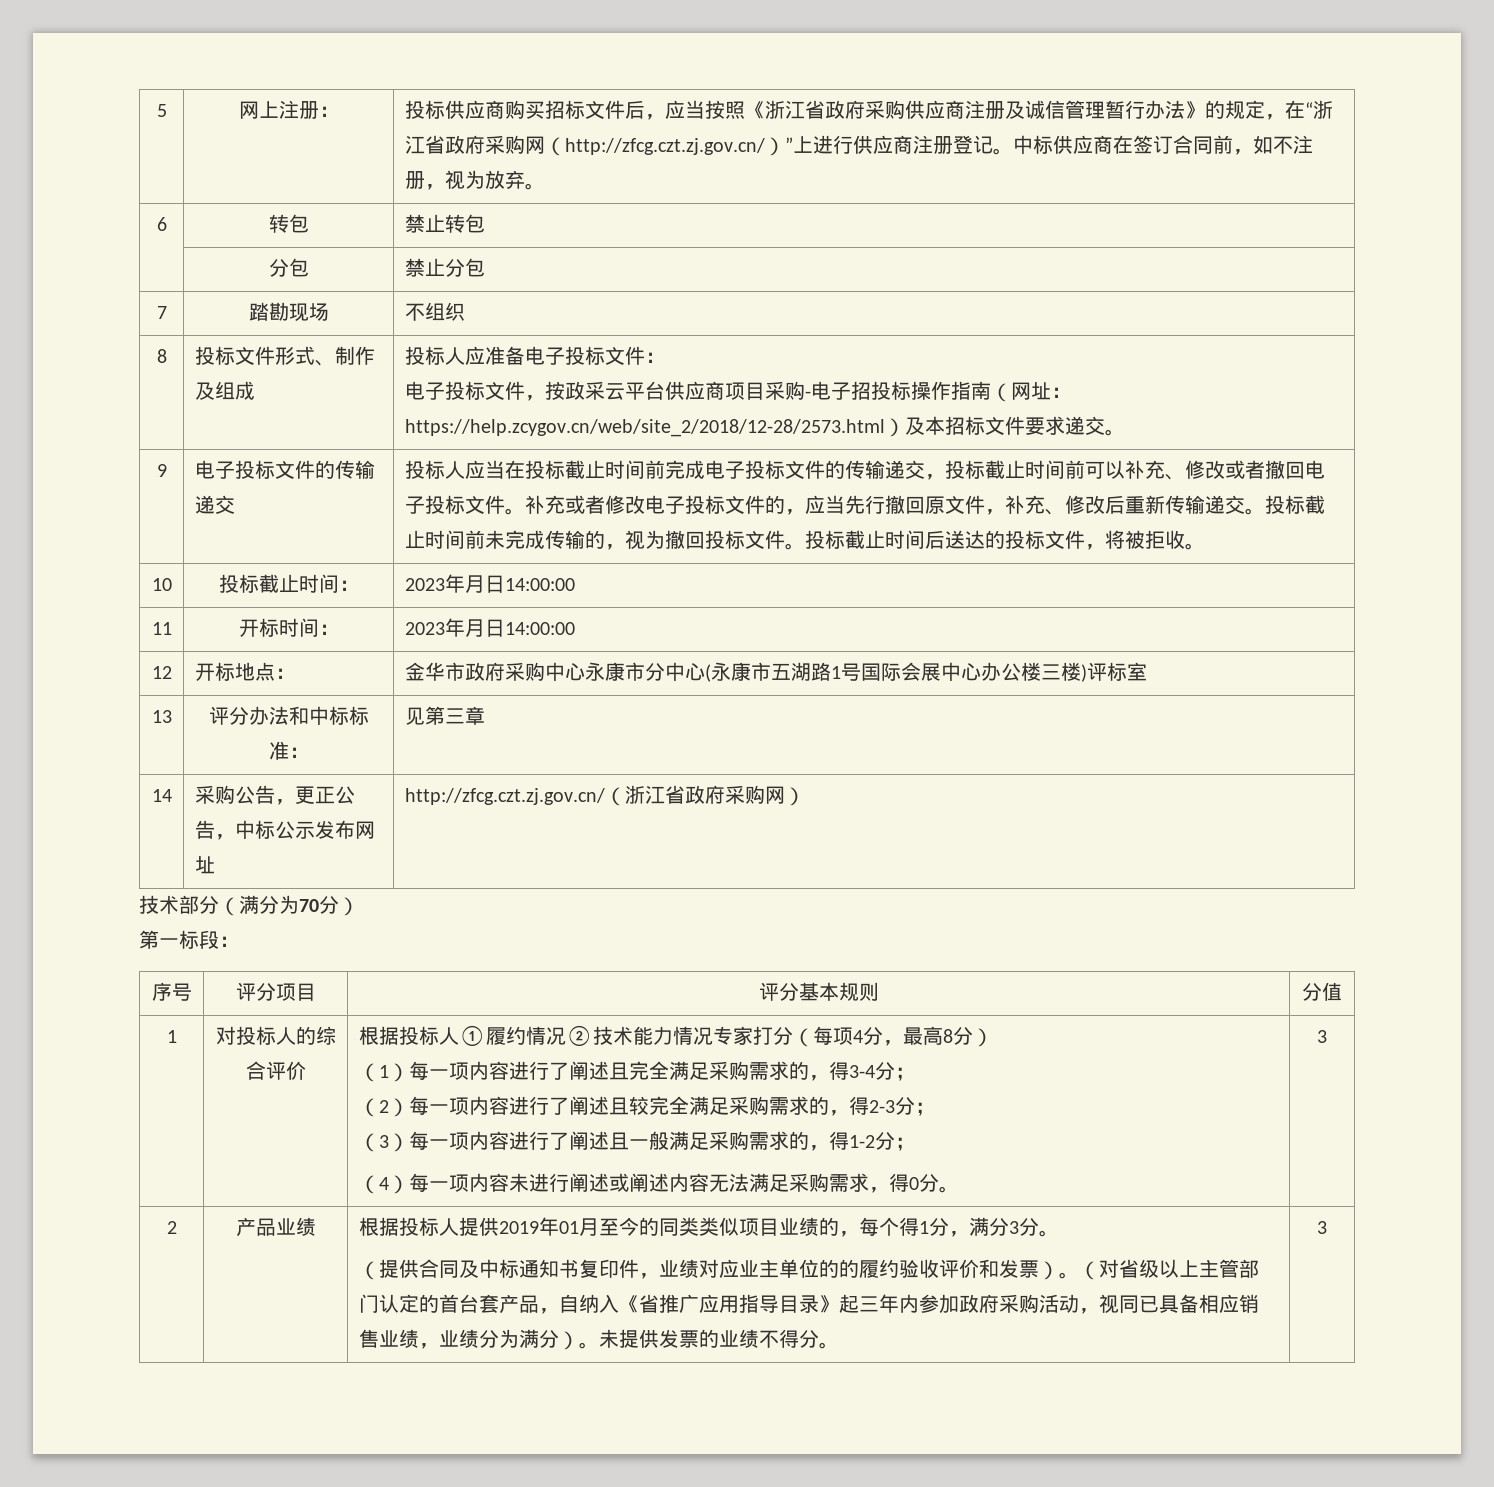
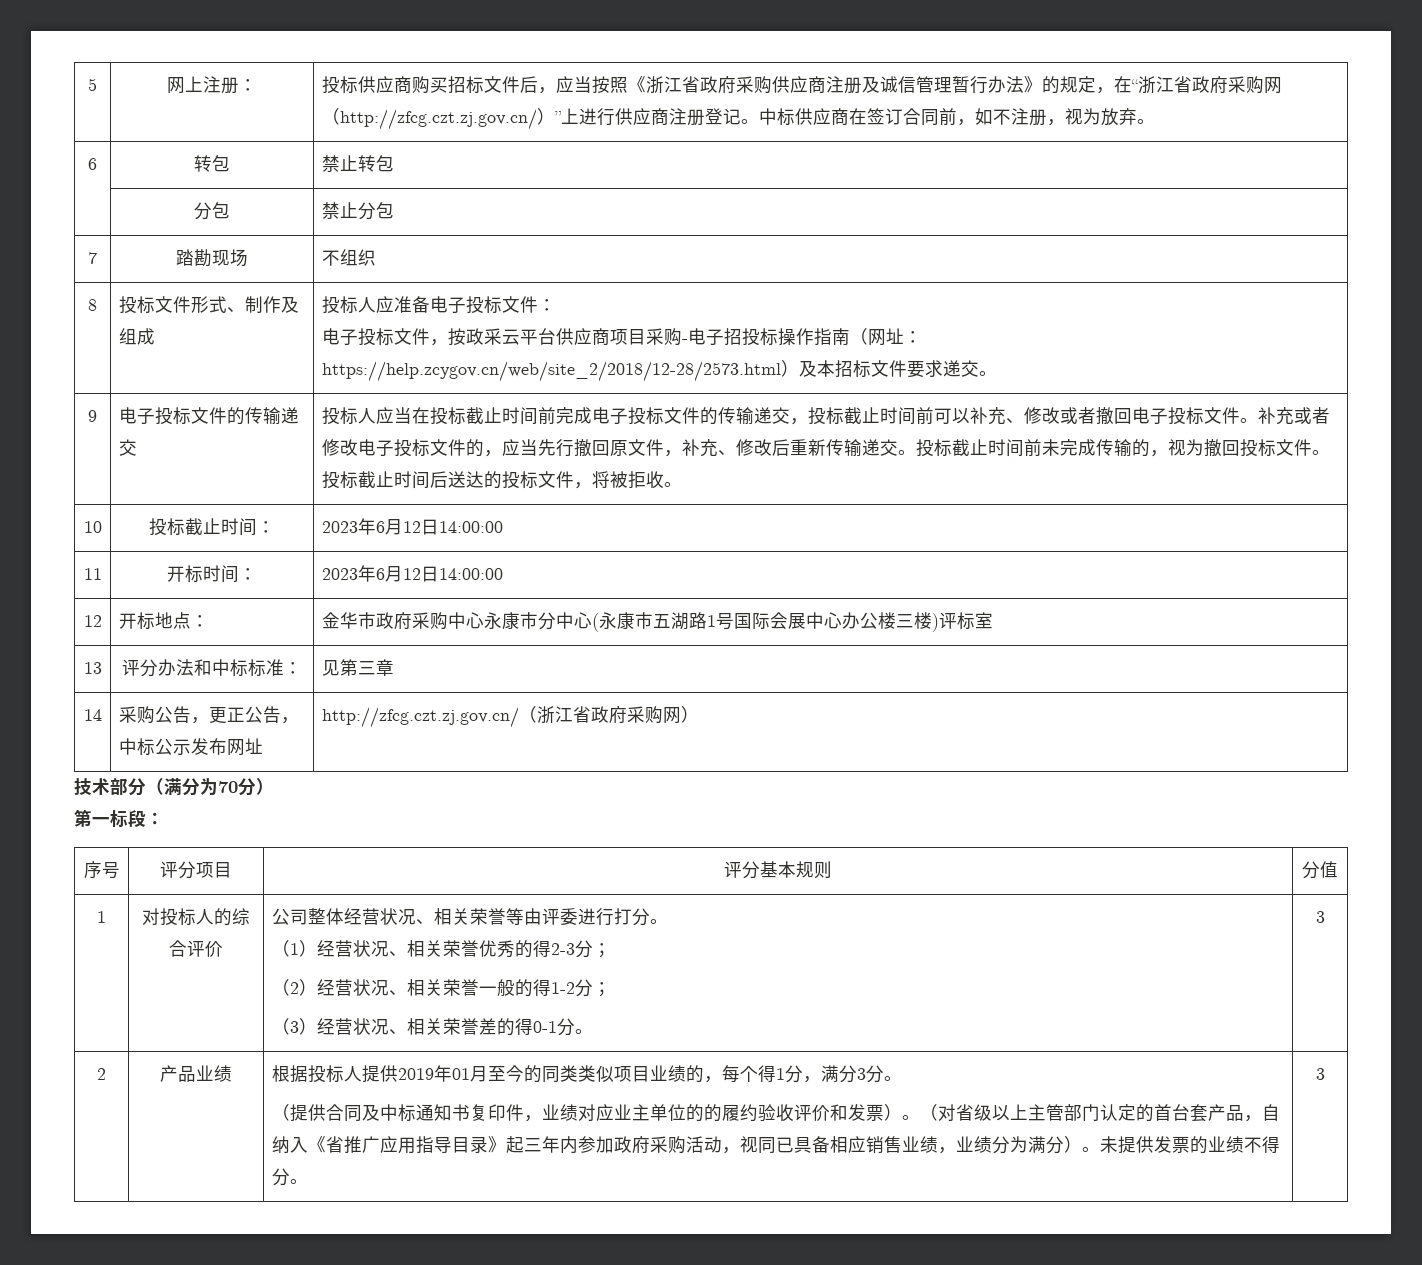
- 10 | 投标截止时间： | 2023年月日14:00:00
+ 10 | 投标截止时间： | 2023年6月12日14:00:00
- 11 | 开标时间： | 2023年月日14:00:00
+ 11 | 开标时间： | 2023年6月12日14:00:00
- 根据投标人①履约情况②技术能力情况专家打分（每项4分，最高8分）
- （1）每一项内容进行了阐述且完全满足采购需求的，得3-4分；
- （2）每一项内容进行了阐述且较完全满足采购需求的，得2-3分；
- （3）每一项内容进行了阐述且一般满足采购需求的，得1-2分；
- （4）每一项内容未进行阐述或阐述内容无法满足采购需求，得0分。
+ 公司整体经营状况、相关荣誉等由评委进行打分。
+ （1）经营状况、相关荣誉优秀的得2-3分；
+ （2）经营状况、相关荣誉一般的得1-2分；
+ （3）经营状况、相关荣誉差的得0-1分。

